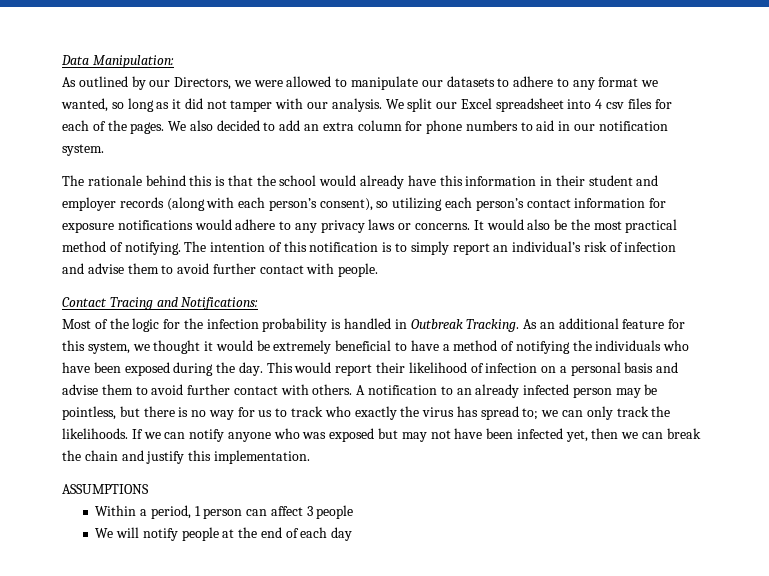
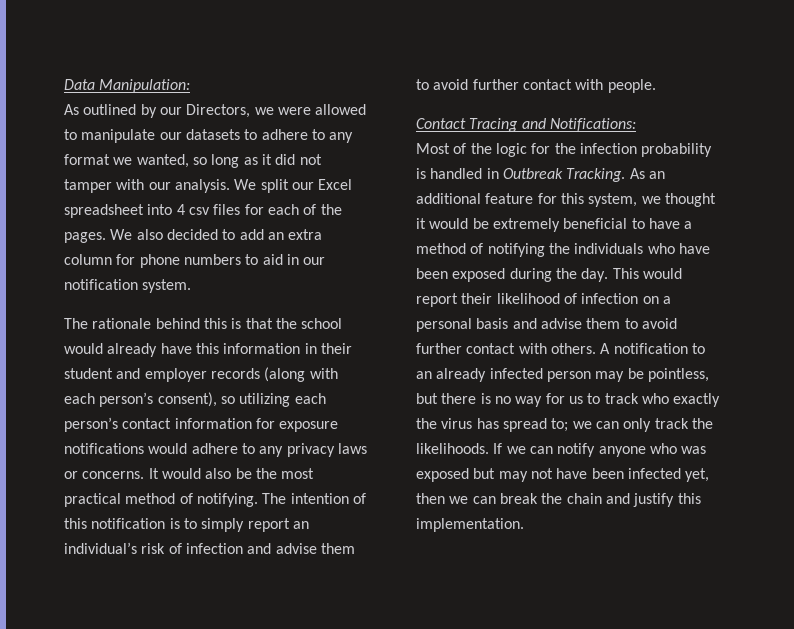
- ASSUMPTIONS
- Within a period, 1 person can affect 3 people
- We will notify people at the end of each day

